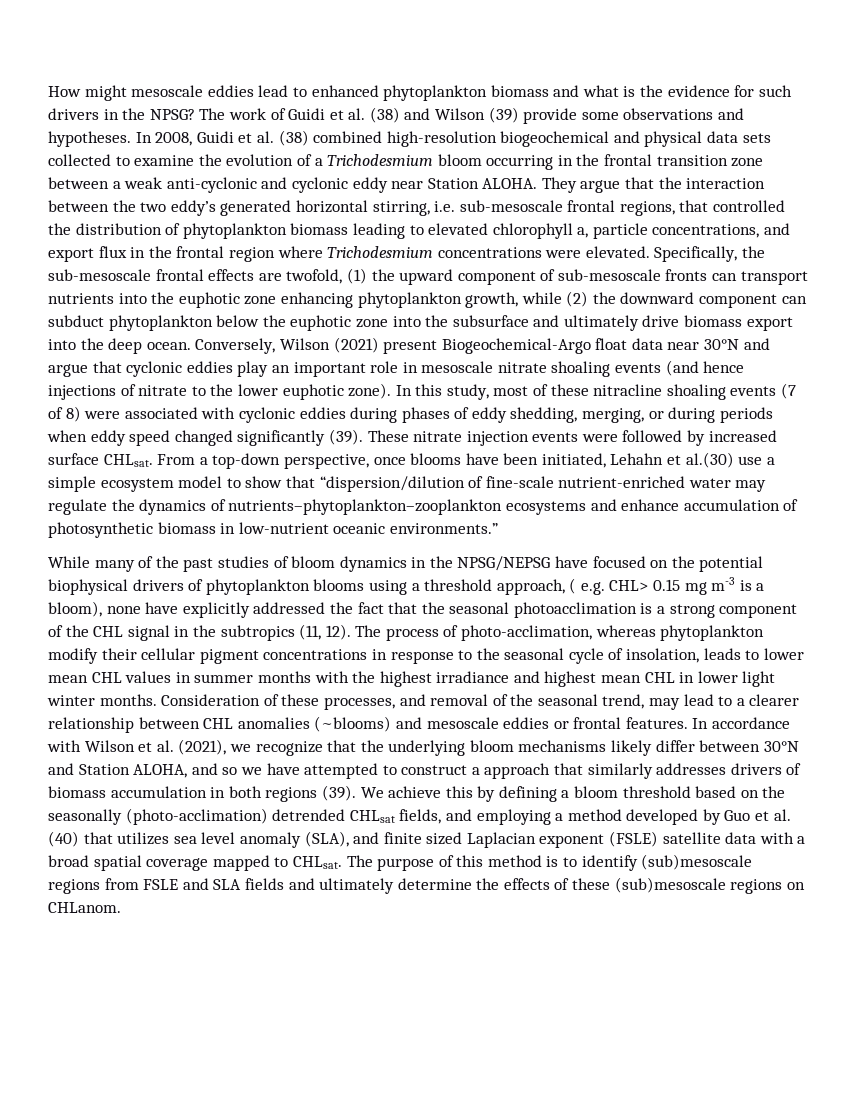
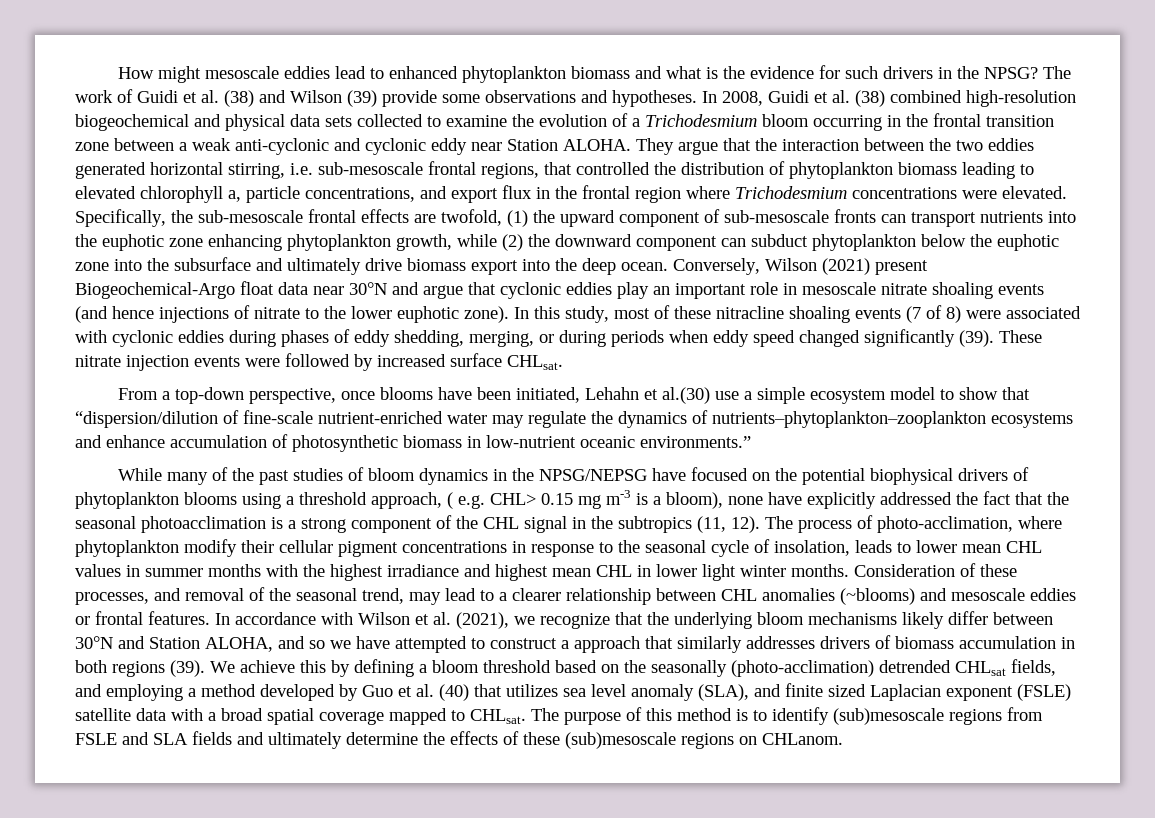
- They argue that the interaction between the two eddy’s generated horizontal stirring, i.e. sub-mesoscale frontal regions, that controlled the distribution of phytoplankton biomass leading to elevated chlorophyll a, particle concentrations, and export flux in the frontal region where Trichodesmium concentrations were elevated.
+ They argue that the interaction between the two eddies generated horizontal stirring, i.e. sub-mesoscale frontal regions, that controlled the distribution of phytoplankton biomass leading to elevated chlorophyll a, particle concentrations, and export flux in the frontal region where Trichodesmium concentrations were elevated.
- These nitrate injection events were followed by increased surface CHLsat. From a top-down perspective, once blooms have been initiated, Lehahn et al.(30) use a simple ecosystem model to show that “dispersion/dilution of fine-scale nutrient-enriched water may regulate the dynamics of nutrients–phytoplankton–zooplankton ecosystems and enhance accumulation of photosynthetic biomass in low-nutrient oceanic environments.”
+ These nitrate injection events were followed by increased surface CHLsat.
+ From a top-down perspective, once blooms have been initiated, Lehahn et al.(30) use a simple ecosystem model to show that “dispersion/dilution of fine-scale nutrient-enriched water may regulate the dynamics of nutrients–phytoplankton–zooplankton ecosystems and enhance accumulation of photosynthetic biomass in low-nutrient oceanic environments.”
- The process of photo-acclimation, whereas phytoplankton modify their cellular pigment concentrations in response to the seasonal cycle of insolation, leads to lower mean CHL values in summer months with the highest irradiance and highest mean CHL in lower light winter months.
+ The process of photo-acclimation, where phytoplankton modify their cellular pigment concentrations in response to the seasonal cycle of insolation, leads to lower mean CHL values in summer months with the highest irradiance and highest mean CHL in lower light winter months.

